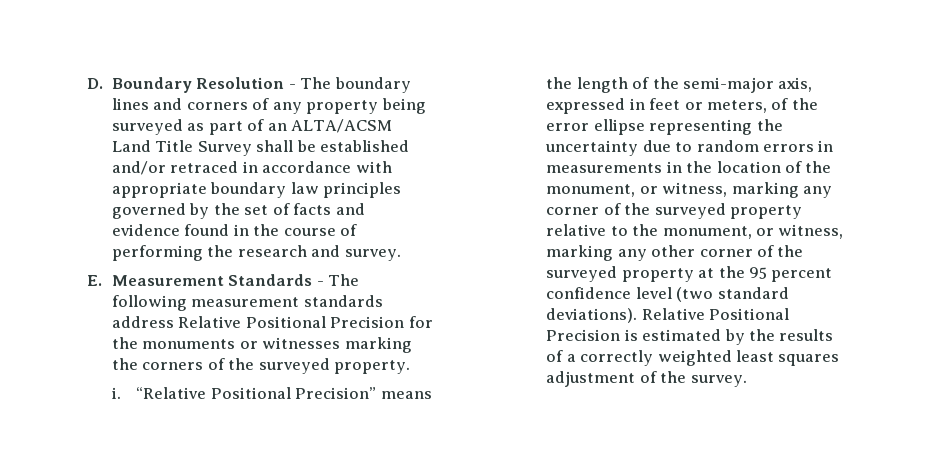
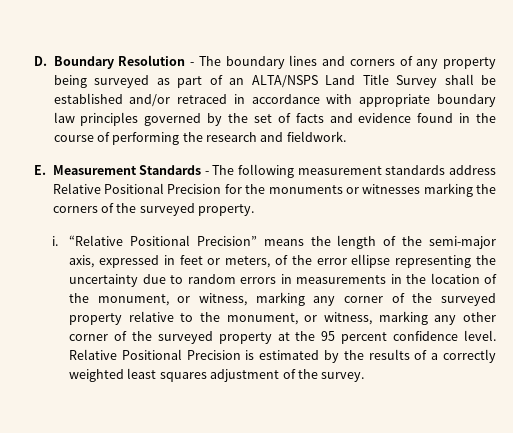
- D. Boundary Resolution - The boundary lines and corners of any property being surveyed as part of an ALTA/ACSM Land Title Survey shall be established and/or retraced in accordance with appropriate boundary law principles governed by the set of facts and evidence found in the course of performing the research and survey.
+ D. Boundary Resolution - The boundary lines and corners of any property being surveyed as part of an ALTA/NSPS Land Title Survey shall be established and/or retraced in accordance with appropriate boundary law principles governed by the set of facts and evidence found in the course of performing the research and fieldwork.
- “Relative Positional Precision” means the length of the semi-major axis, expressed in feet or meters, of the error ellipse representing the uncertainty due to random errors in measurements in the location of the monument, or witness, marking any corner of the surveyed property relative to the monument, or witness, marking any other corner of the surveyed property at the 95 percent confidence level (two standard deviations).
+ “Relative Positional Precision” means the length of the semi-major axis, expressed in feet or meters, of the error ellipse representing the uncertainty due to random errors in measurements in the location of the monument, or witness, marking any corner of the surveyed property relative to the monument, or witness, marking any other corner of the surveyed property at the 95 percent confidence level.

